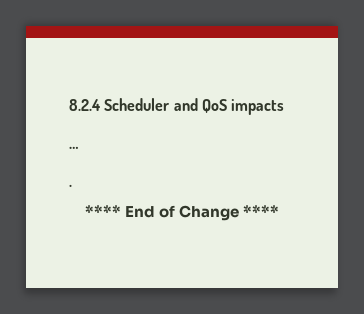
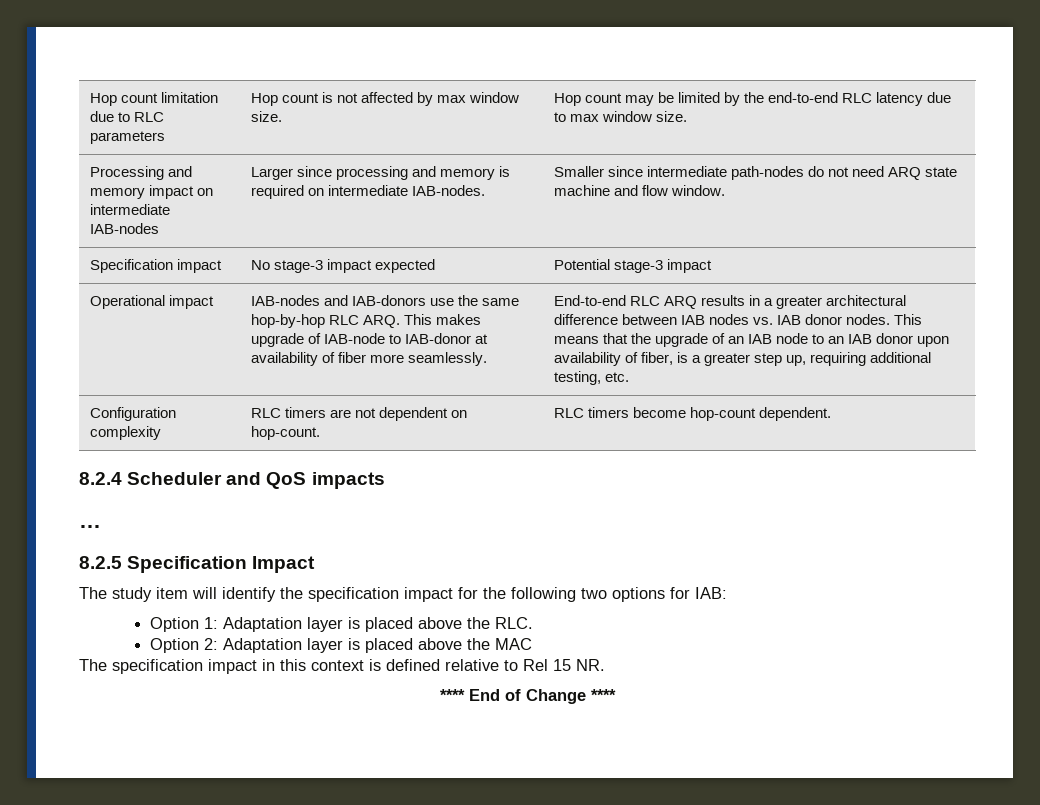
+ Hop count limitation due to RLC parameters | Hop count is not affected by max window size. | Hop count may be limited by the end-to-end RLC latency due to max window size.
+ Processing and memory impact on intermediate IAB-nodes | Larger since processing and memory is required on intermediate IAB-nodes. | Smaller since intermediate path-nodes do not need ARQ state machine and flow window.
+ Specification impact | No stage-3 impact expected | Potential stage-3 impact
+ Operational impact | IAB-nodes and IAB-donors use the same hop-by-hop RLC ARQ. This makes upgrade of IAB-node to IAB-donor at availability of fiber more seamlessly. | End-to-end RLC ARQ results in a greater architectural difference between IAB nodes vs. IAB donor nodes. This means that the upgrade of an IAB node to an IAB donor upon availability of fiber, is a greater step up, requiring additional testing, etc.
+ Configuration complexity | RLC timers are not dependent on hop-count. | RLC timers become hop-count dependent.
- .
+ 8.2.5 Specification Impact
+ The study item will identify the specification impact for the following two options for IAB:
+ Option 1: Adaptation layer is placed above the RLC.
+ Option 2: Adaptation layer is placed above the MAC
+ The specification impact in this context is defined relative to Rel 15 NR.

